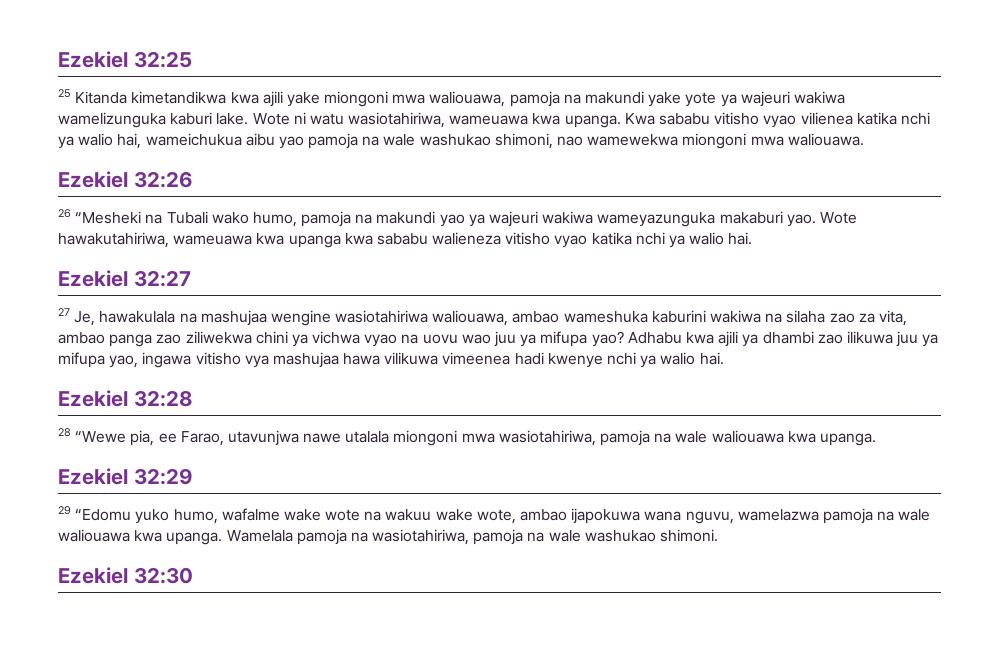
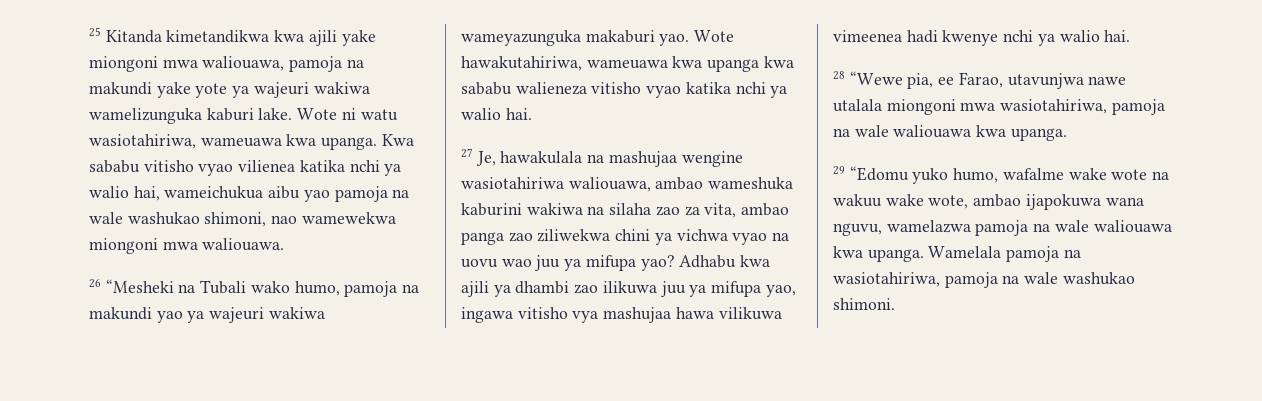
- Ezekiel 32:25
- Ezekiel 32:26
- Ezekiel 32:27
- Ezekiel 32:28
- Ezekiel 32:29
- Ezekiel 32:30

